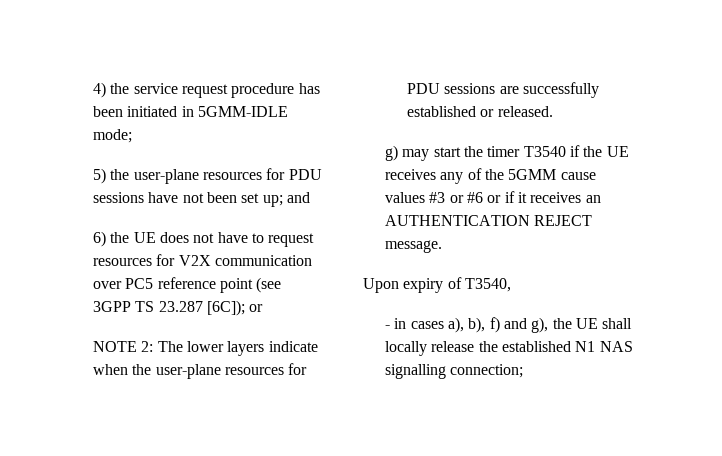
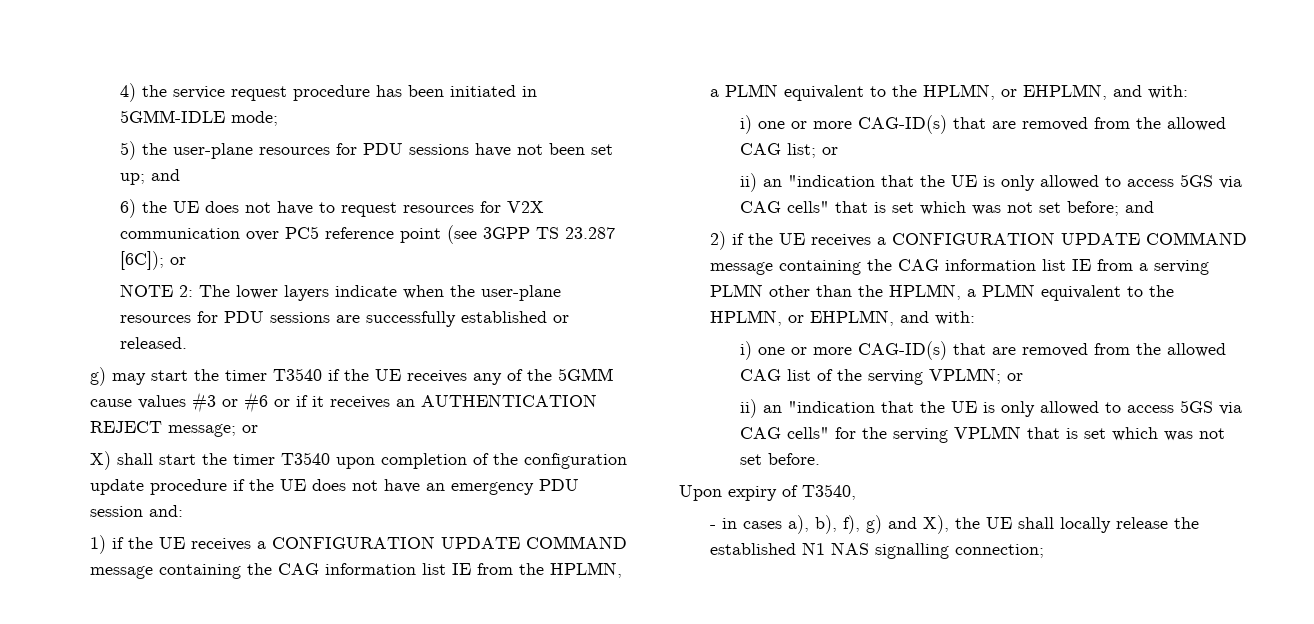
- g) may start the timer T3540 if the UE receives any of the 5GMM cause values #3 or #6 or if it receives an AUTHENTICATION REJECT message.
+ g) may start the timer T3540 if the UE receives any of the 5GMM cause values #3 or #6 or if it receives an AUTHENTICATION REJECT message; or
+ X) shall start the timer T3540 upon completion of the configuration update procedure if the UE does not have an emergency PDU session and:
+ 1) if the UE receives a CONFIGURATION UPDATE COMMAND message containing the CAG information list IE from the HPLMN, a PLMN equivalent to the HPLMN, or EHPLMN, and with:
+ i) one or more CAG-ID(s) that are removed from the allowed CAG list; or
+ ii) an "indication that the UE is only allowed to access 5GS via CAG cells" that is set which was not set before; and
+ 2) if the UE receives a CONFIGURATION UPDATE COMMAND message containing the CAG information list IE from a serving PLMN other than the HPLMN, a PLMN equivalent to the HPLMN, or EHPLMN, and with:
+ i) one or more CAG-ID(s) that are removed from the allowed CAG list of the serving VPLMN; or
+ ii) an "indication that the UE is only allowed to access 5GS via CAG cells" for the serving VPLMN that is set which was not set before.
- - in cases a), b), f) and g), the UE shall locally release the established N1 NAS signalling connection;
+ - in cases a), b), f), g) and X), the UE shall locally release the established N1 NAS signalling connection;

